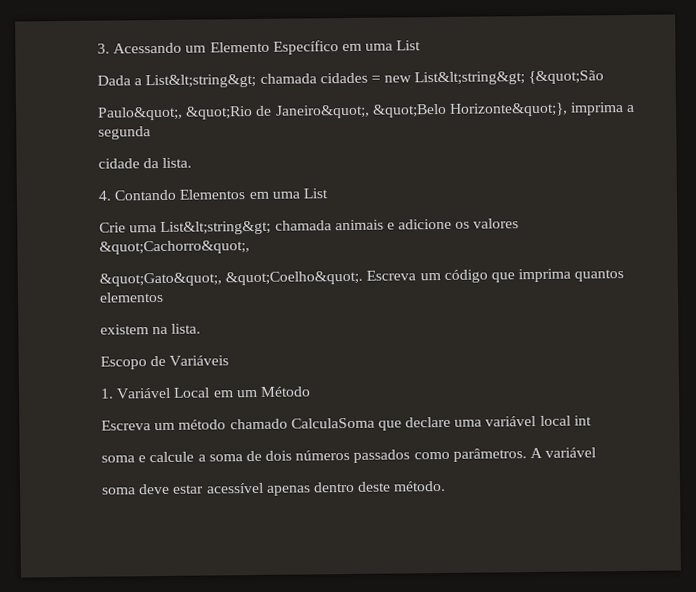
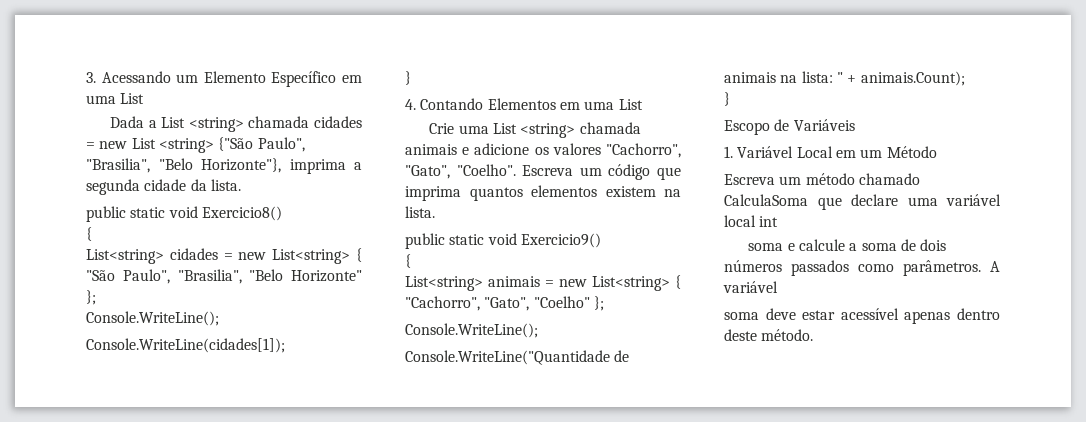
- Dada a List&lt;string&gt; chamada cidades = new List&lt;string&gt; {&quot;São
- Paulo&quot;, &quot;Rio de Janeiro&quot;, &quot;Belo Horizonte&quot;}, imprima a segunda
- cidade da lista.
+ Dada a List <string> chamada cidades = new List <string> {"São Paulo", "Brasilia", "Belo Horizonte"}, imprima a segunda cidade da lista.
+ public static void Exercicio8()
+ {
+ List<string> cidades = new List<string> { "São Paulo", "Brasilia", "Belo Horizonte" };
+ Console.WriteLine();
+ Console.WriteLine(cidades[1]);
+ }
- Crie uma List&lt;string&gt; chamada animais e adicione os valores &quot;Cachorro&quot;,
- &quot;Gato&quot;, &quot;Coelho&quot;.
+ Crie uma List <string> chamada animais e adicione os valores "Cachorro", "Gato", "Coelho".
- Escreva um código que imprima quantos elementos
- existem na lista.
+ Escreva um código que imprima quantos elementos existem na lista.
+ public static void Exercicio9()
+ {
+ List<string> animais = new List<string> { "Cachorro", "Gato", "Coelho" };
+ Console.WriteLine();
+ Console.WriteLine("Quantidade de animais na lista: " + animais.Count);
+ }

